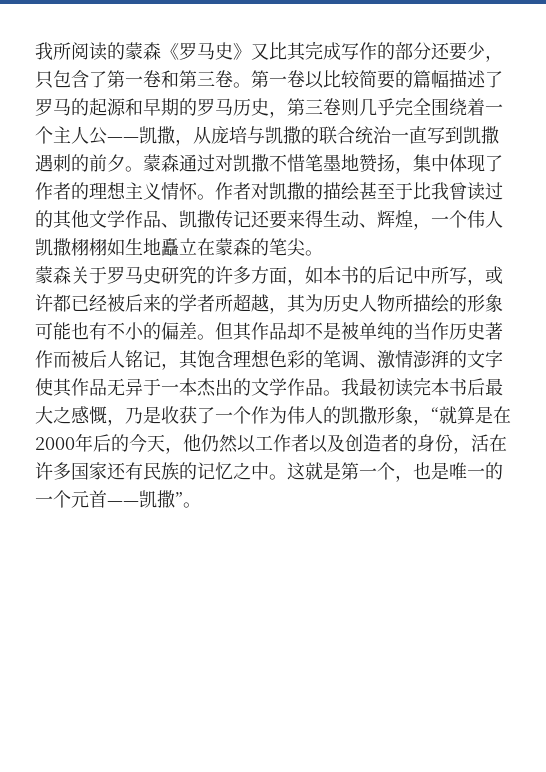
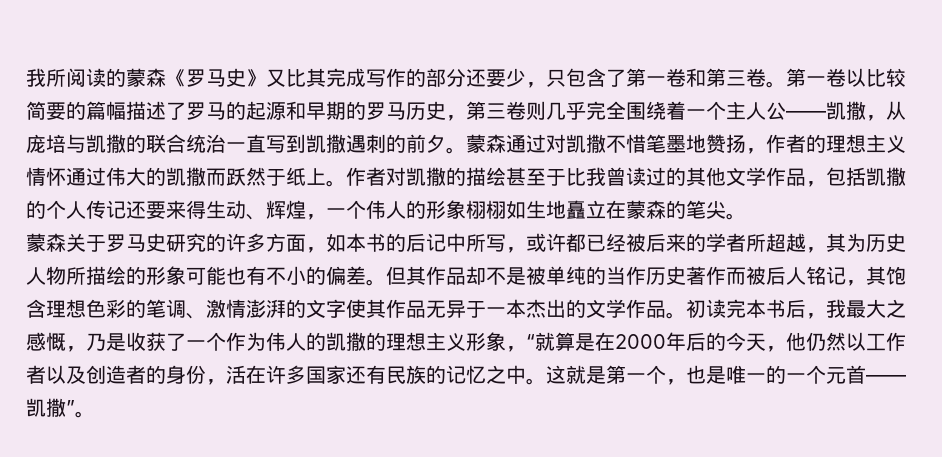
- 蒙森通过对凯撒不惜笔墨地赞扬，集中体现了作者的理想主义情怀。
+ 蒙森通过对凯撒不惜笔墨地赞扬，作者的理想主义情怀通过伟大的凯撒而跃然于纸上。
- 作者对凯撒的描绘甚至于比我曾读过的其他文学作品、凯撒传记还要来得生动、辉煌，一个伟人凯撒栩栩如生地矗立在蒙森的笔尖。
+ 作者对凯撒的描绘甚至于比我曾读过的其他文学作品，包括凯撒的个人传记还要来得生动、辉煌，一个伟人的形象栩栩如生地矗立在蒙森的笔尖。
- 我最初读完本书后最大之感慨，乃是收获了一个作为伟人的凯撒形象，“就算是在2000年后的今天，他仍然以工作者以及创造者的身份，活在许多国家还有民族的记忆之中。
+ 初读完本书后，我最大之感慨，乃是收获了一个作为伟人的凯撒的理想主义形象，“就算是在2000年后的今天，他仍然以工作者以及创造者的身份，活在许多国家还有民族的记忆之中。

